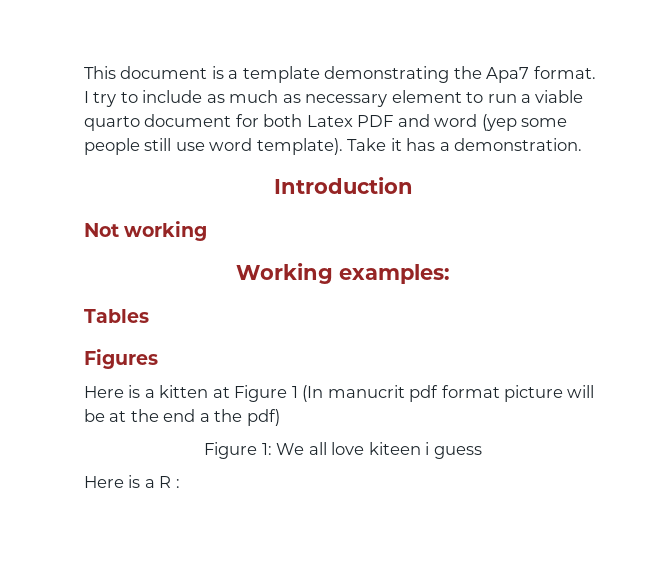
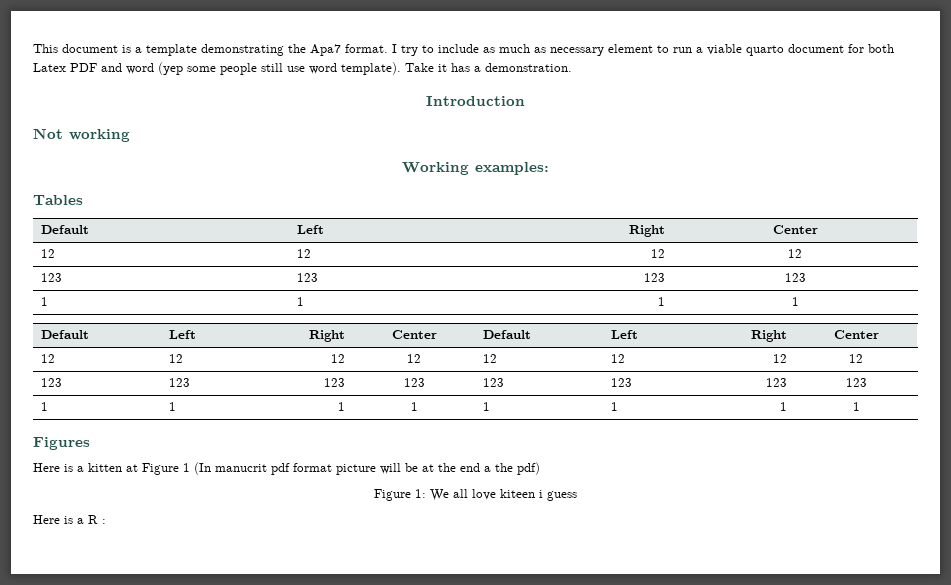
  Tables
+ Default | Left | Right | Center
+ 12 | 12 | 12 | 12
+ 123 | 123 | 123 | 123
+ 1 | 1 | 1 | 1
+ Default | Left | Right | Center | Default | Left | Right | Center
+ 12 | 12 | 12 | 12 | 12 | 12 | 12 | 12
+ 123 | 123 | 123 | 123 | 123 | 123 | 123 | 123
+ 1 | 1 | 1 | 1 | 1 | 1 | 1 | 1

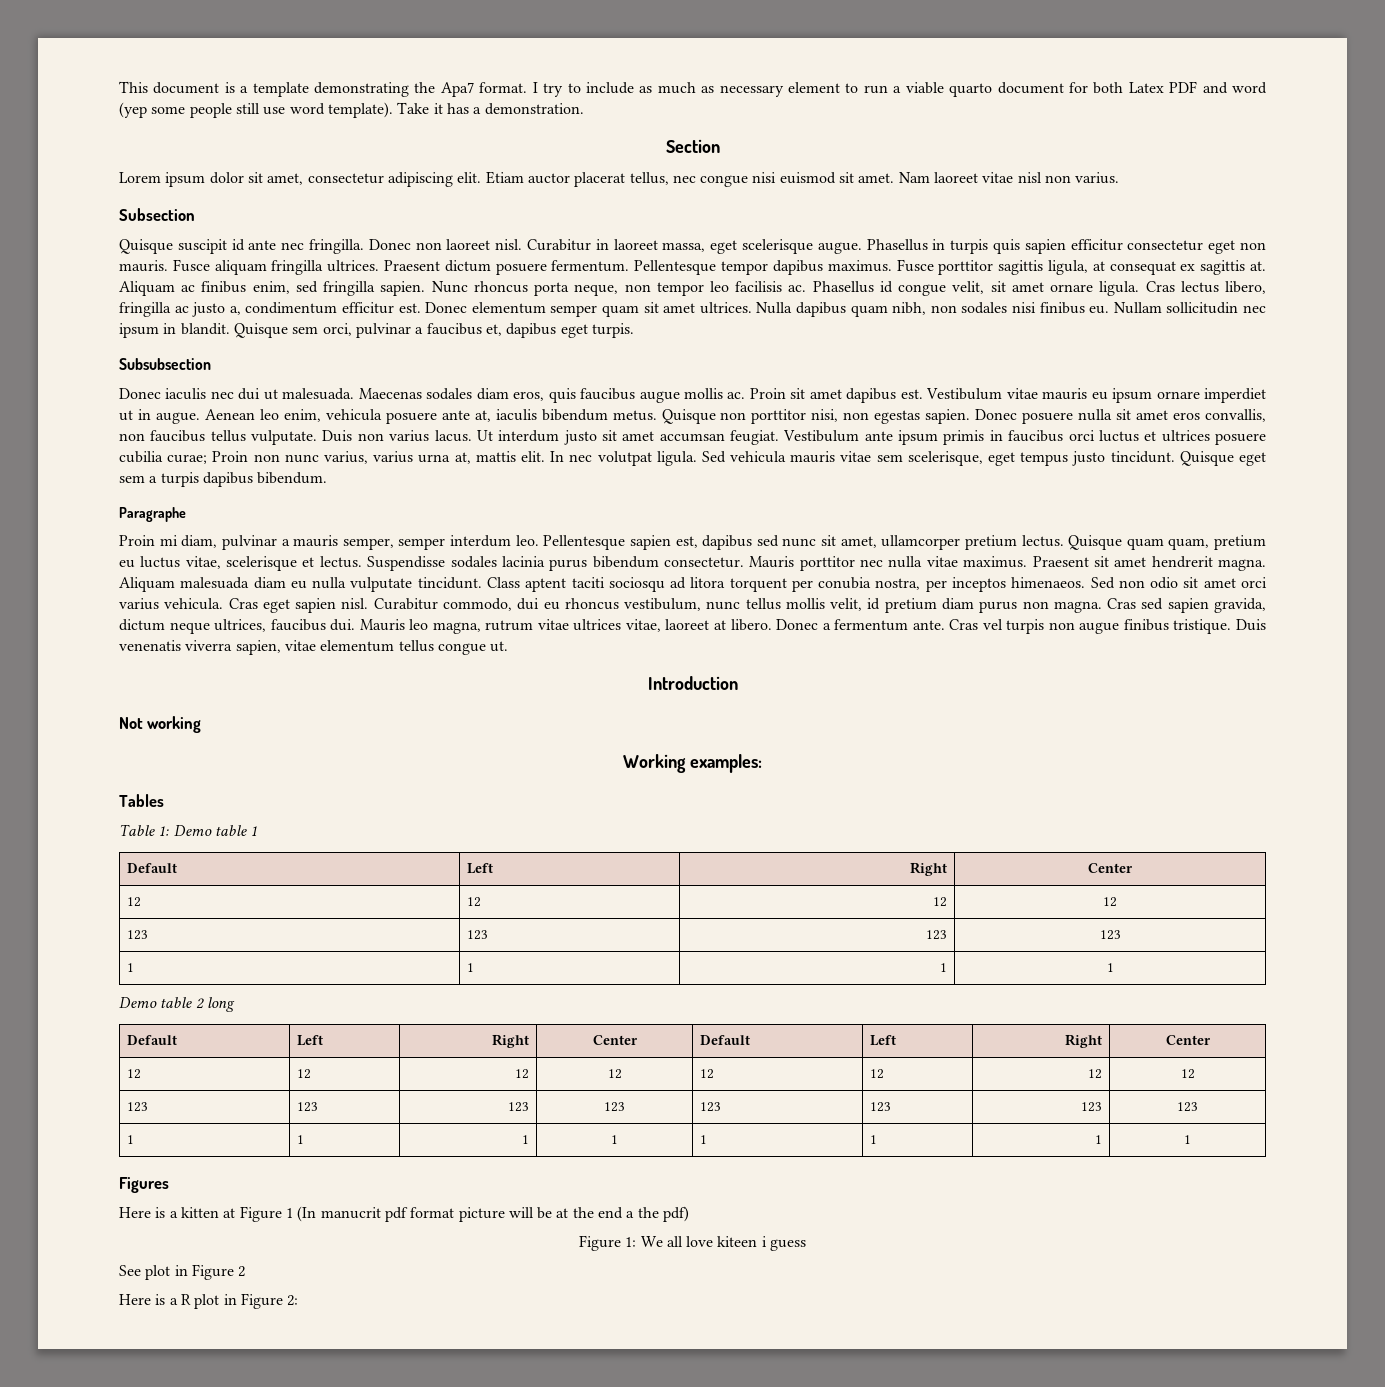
+ Section
+ Lorem ipsum dolor sit amet, consectetur adipiscing elit. Etiam auctor placerat tellus, nec congue nisi euismod sit amet. Nam laoreet vitae nisl non varius.
+ Subsection
+ Quisque suscipit id ante nec fringilla. Donec non laoreet nisl. Curabitur in laoreet massa, eget scelerisque augue. Phasellus in turpis quis sapien efficitur consectetur eget non mauris. Fusce aliquam fringilla ultrices. Praesent dictum posuere fermentum. Pellentesque tempor dapibus maximus. Fusce porttitor sagittis ligula, at consequat ex sagittis at. Aliquam ac finibus enim, sed fringilla sapien. Nunc rhoncus porta neque, non tempor leo facilisis ac. Phasellus id congue velit, sit amet ornare ligula. Cras lectus libero, fringilla ac justo a, condimentum efficitur est. Donec elementum semper quam sit amet ultrices. Nulla dapibus quam nibh, non sodales nisi finibus eu. Nullam sollicitudin nec ipsum in blandit. Quisque sem orci, pulvinar a faucibus et, dapibus eget turpis.
+ Subsubsection
+ Donec iaculis nec dui ut malesuada. Maecenas sodales diam eros, quis faucibus augue mollis ac. Proin sit amet dapibus est. Vestibulum vitae mauris eu ipsum ornare imperdiet ut in augue. Aenean leo enim, vehicula posuere ante at, iaculis bibendum metus. Quisque non porttitor nisi, non egestas sapien. Donec posuere nulla sit amet eros convallis, non faucibus tellus vulputate. Duis non varius lacus. Ut interdum justo sit amet accumsan feugiat. Vestibulum ante ipsum primis in faucibus orci luctus et ultrices posuere cubilia curae; Proin non nunc varius, varius urna at, mattis elit. In nec volutpat ligula. Sed vehicula mauris vitae sem scelerisque, eget tempus justo tincidunt. Quisque eget sem a turpis dapibus bibendum.
+ Paragraphe
+ Proin mi diam, pulvinar a mauris semper, semper interdum leo. Pellentesque sapien est, dapibus sed nunc sit amet, ullamcorper pretium lectus. Quisque quam quam, pretium eu luctus vitae, scelerisque et lectus. Suspendisse sodales lacinia purus bibendum consectetur. Mauris porttitor nec nulla vitae maximus. Praesent sit amet hendrerit magna. Aliquam malesuada diam eu nulla vulputate tincidunt. Class aptent taciti sociosqu ad litora torquent per conubia nostra, per inceptos himenaeos. Sed non odio sit amet orci varius vehicula. Cras eget sapien nisl. Curabitur commodo, dui eu rhoncus vestibulum, nunc tellus mollis velit, id pretium diam purus non magna. Cras sed sapien gravida, dictum neque ultrices, faucibus dui. Mauris leo magna, rutrum vitae ultrices vitae, laoreet at libero. Donec a fermentum ante. Cras vel turpis non augue finibus tristique. Duis venenatis viverra sapien, vitae elementum tellus congue ut.
+ Table 1: Demo table 1
+ Demo table 2 long
+ See plot in Figure 2
- Here is a R :
+ Here is a R plot in Figure 2:

